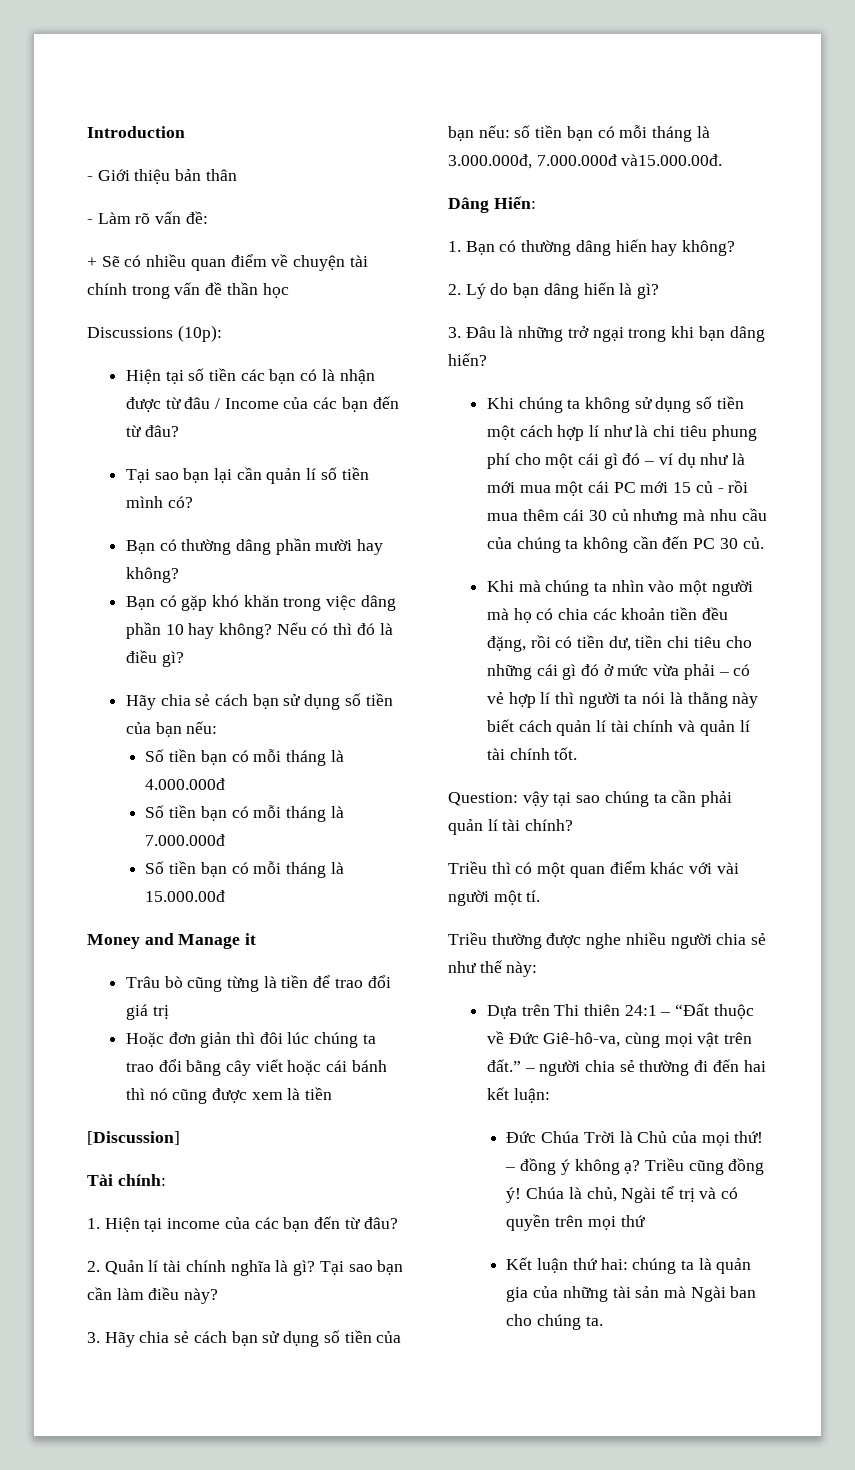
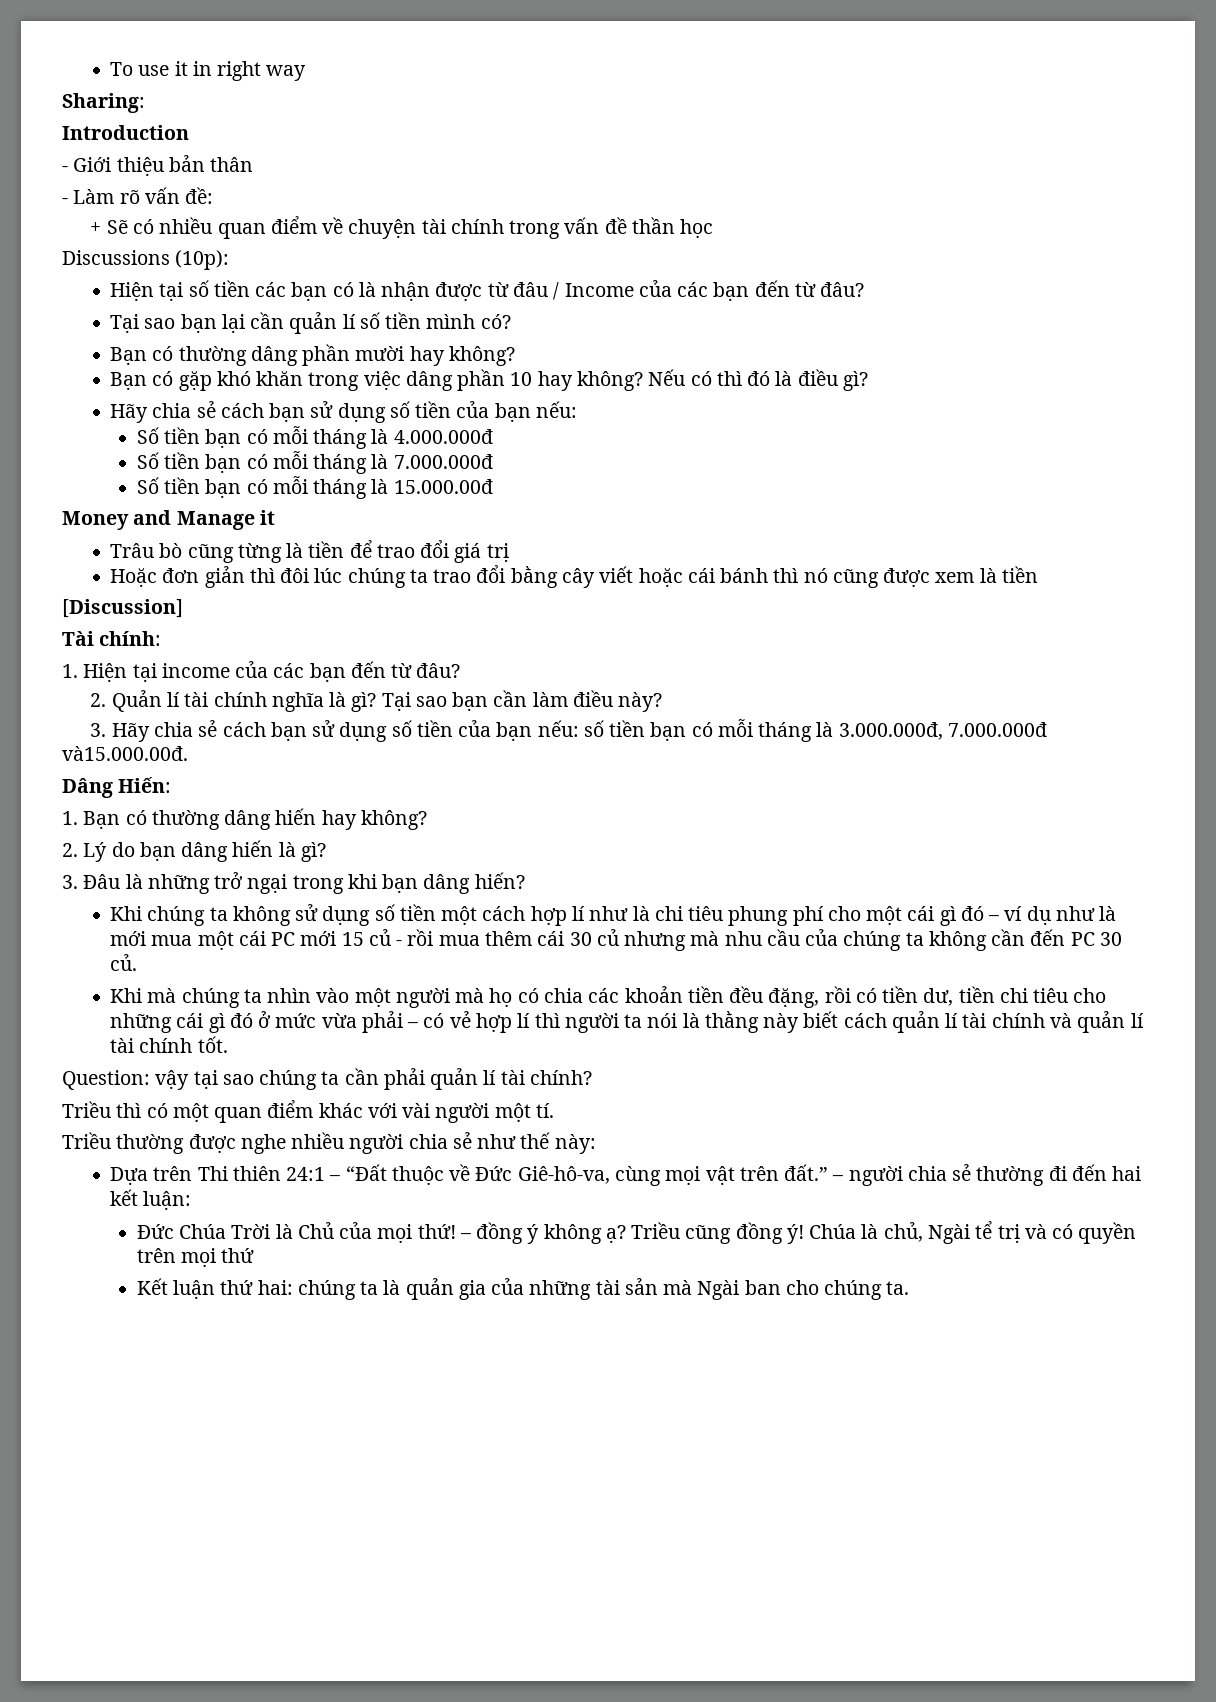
+ To use it in right way
+ Sharing:

